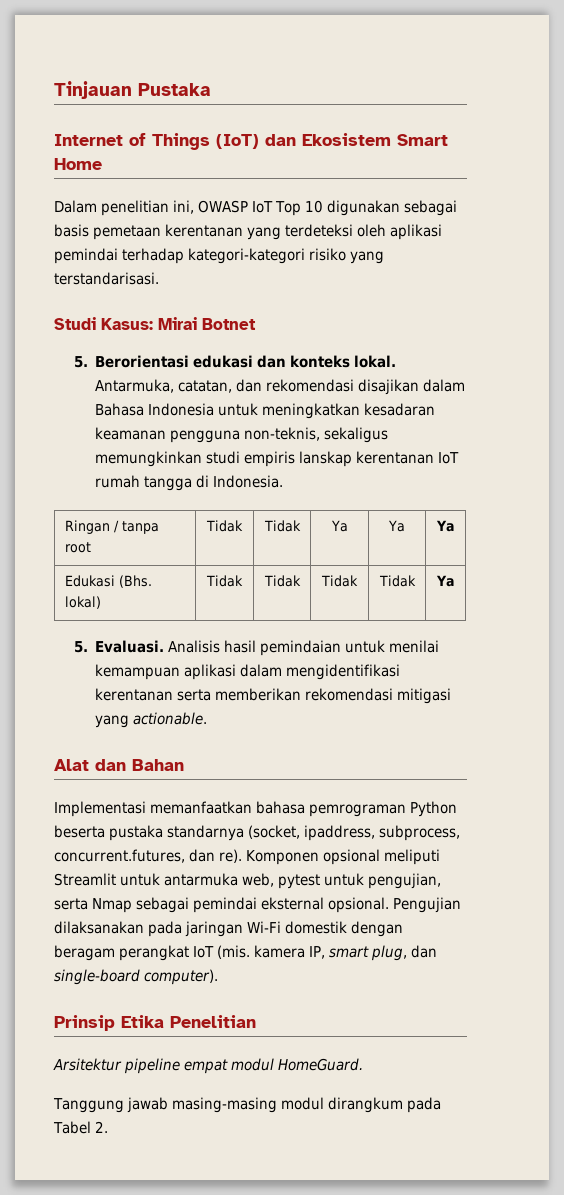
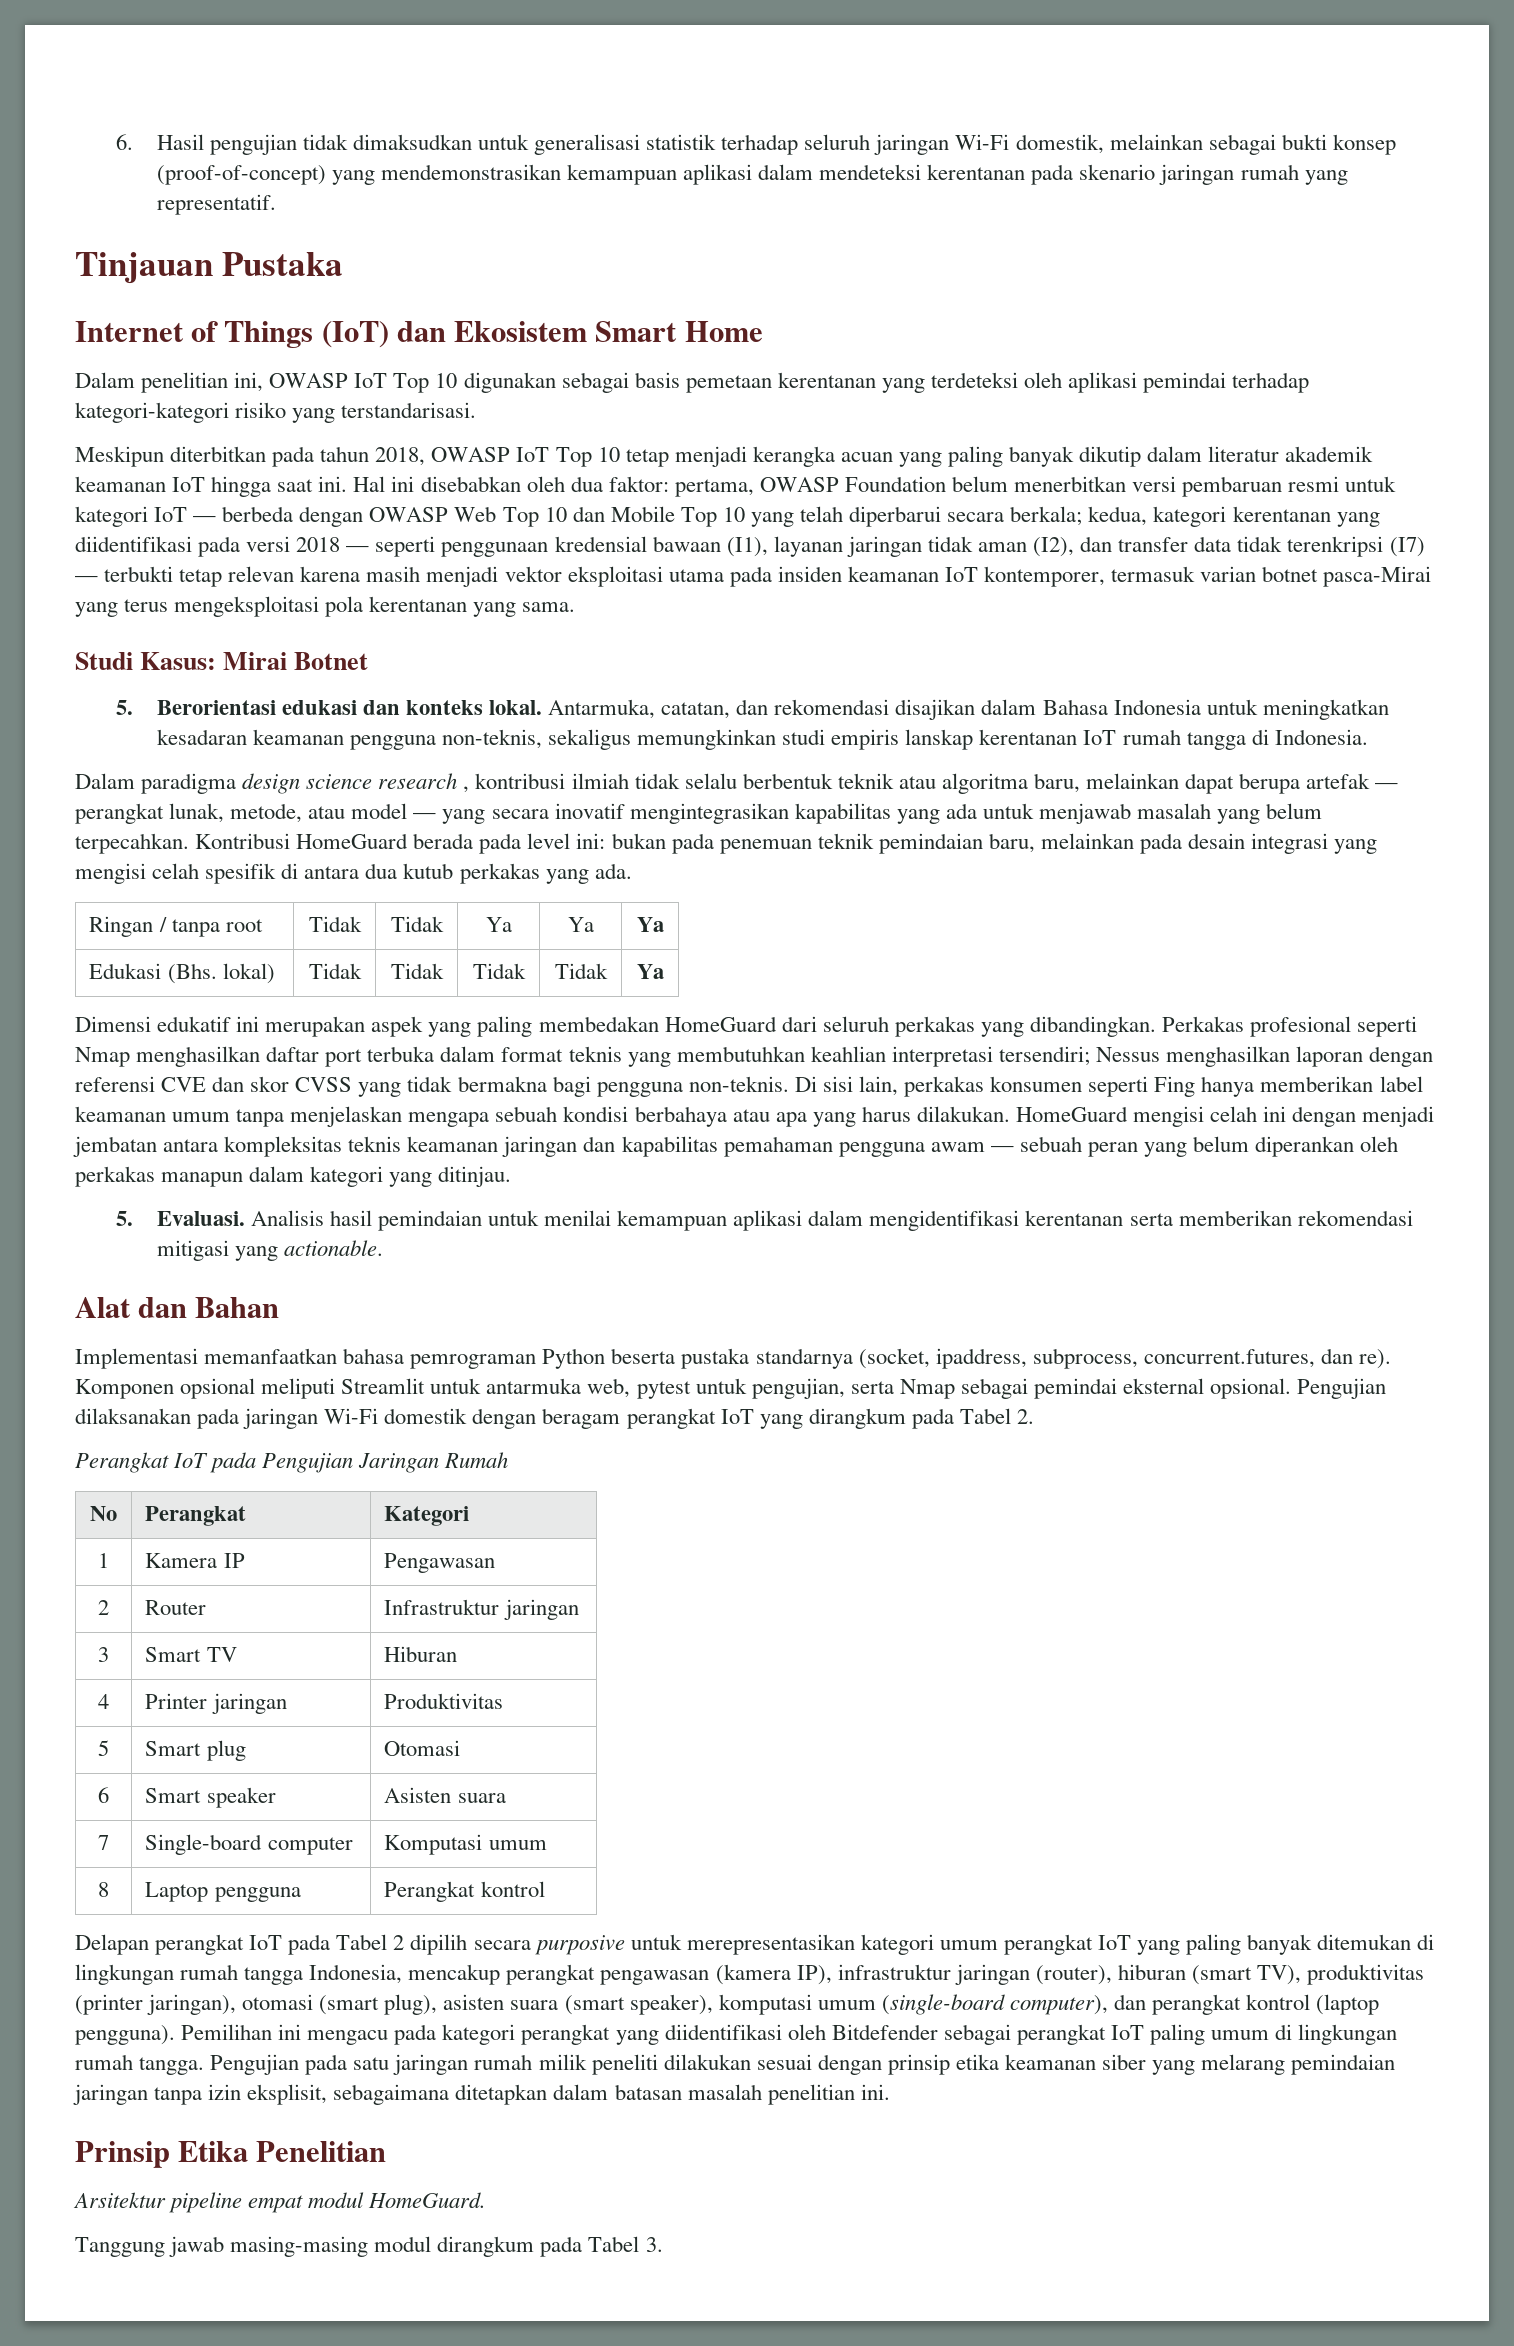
+ 6. Hasil pengujian tidak dimaksudkan untuk generalisasi statistik terhadap seluruh jaringan Wi-Fi domestik, melainkan sebagai bukti konsep (proof-of-concept) yang mendemonstrasikan kemampuan aplikasi dalam mendeteksi kerentanan pada skenario jaringan rumah yang representatif.
+ Meskipun diterbitkan pada tahun 2018, OWASP IoT Top 10 tetap menjadi kerangka acuan yang paling banyak dikutip dalam literatur akademik keamanan IoT hingga saat ini. Hal ini disebabkan oleh dua faktor: pertama, OWASP Foundation belum menerbitkan versi pembaruan resmi untuk kategori IoT — berbeda dengan OWASP Web Top 10 dan Mobile Top 10 yang telah diperbarui secara berkala; kedua, kategori kerentanan yang diidentifikasi pada versi 2018 — seperti penggunaan kredensial bawaan (I1), layanan jaringan tidak aman (I2), dan transfer data tidak terenkripsi (I7) — terbukti tetap relevan karena masih menjadi vektor eksploitasi utama pada insiden keamanan IoT kontemporer, termasuk varian botnet pasca-Mirai yang terus mengeksploitasi pola kerentanan yang sama.
+ Dalam paradigma design science research , kontribusi ilmiah tidak selalu berbentuk teknik atau algoritma baru, melainkan dapat berupa artefak — perangkat lunak, metode, atau model — yang secara inovatif mengintegrasikan kapabilitas yang ada untuk menjawab masalah yang belum terpecahkan. Kontribusi HomeGuard berada pada level ini: bukan pada penemuan teknik pemindaian baru, melainkan pada desain integrasi yang mengisi celah spesifik di antara dua kutub perkakas yang ada.
+ Dimensi edukatif ini merupakan aspek yang paling membedakan HomeGuard dari seluruh perkakas yang dibandingkan. Perkakas profesional seperti Nmap menghasilkan daftar port terbuka dalam format teknis yang membutuhkan keahlian interpretasi tersendiri; Nessus menghasilkan laporan dengan referensi CVE dan skor CVSS yang tidak bermakna bagi pengguna non-teknis. Di sisi lain, perkakas konsumen seperti Fing hanya memberikan label keamanan umum tanpa menjelaskan mengapa sebuah kondisi berbahaya atau apa yang harus dilakukan. HomeGuard mengisi celah ini dengan menjadi jembatan antara kompleksitas teknis keamanan jaringan dan kapabilitas pemahaman pengguna awam — sebuah peran yang belum diperankan oleh perkakas manapun dalam kategori yang ditinjau.
- Pengujian dilaksanakan pada jaringan Wi-Fi domestik dengan beragam perangkat IoT (mis. kamera IP, smart plug, dan single-board computer).
+ Pengujian dilaksanakan pada jaringan Wi-Fi domestik dengan beragam perangkat IoT yang dirangkum pada Tabel 2.
+ Perangkat IoT pada Pengujian Jaringan Rumah
+ No | Perangkat | Kategori
+ 1 | Kamera IP | Pengawasan
+ 2 | Router | Infrastruktur jaringan
+ 3 | Smart TV | Hiburan
+ 4 | Printer jaringan | Produktivitas
+ 5 | Smart plug | Otomasi
+ 6 | Smart speaker | Asisten suara
+ 7 | Single-board computer | Komputasi umum
+ 8 | Laptop pengguna | Perangkat kontrol
+ Delapan perangkat IoT pada Tabel 2 dipilih secara purposive untuk merepresentasikan kategori umum perangkat IoT yang paling banyak ditemukan di lingkungan rumah tangga Indonesia, mencakup perangkat pengawasan (kamera IP), infrastruktur jaringan (router), hiburan (smart TV), produktivitas (printer jaringan), otomasi (smart plug), asisten suara (smart speaker), komputasi umum (single-board computer), dan perangkat kontrol (laptop pengguna). Pemilihan ini mengacu pada kategori perangkat yang diidentifikasi oleh Bitdefender sebagai perangkat IoT paling umum di lingkungan rumah tangga. Pengujian pada satu jaringan rumah milik peneliti dilakukan sesuai dengan prinsip etika keamanan siber yang melarang pemindaian jaringan tanpa izin eksplisit, sebagaimana ditetapkan dalam batasan masalah penelitian ini.
- Tanggung jawab masing-masing modul dirangkum pada Tabel 2.
+ Tanggung jawab masing-masing modul dirangkum pada Tabel 3.

